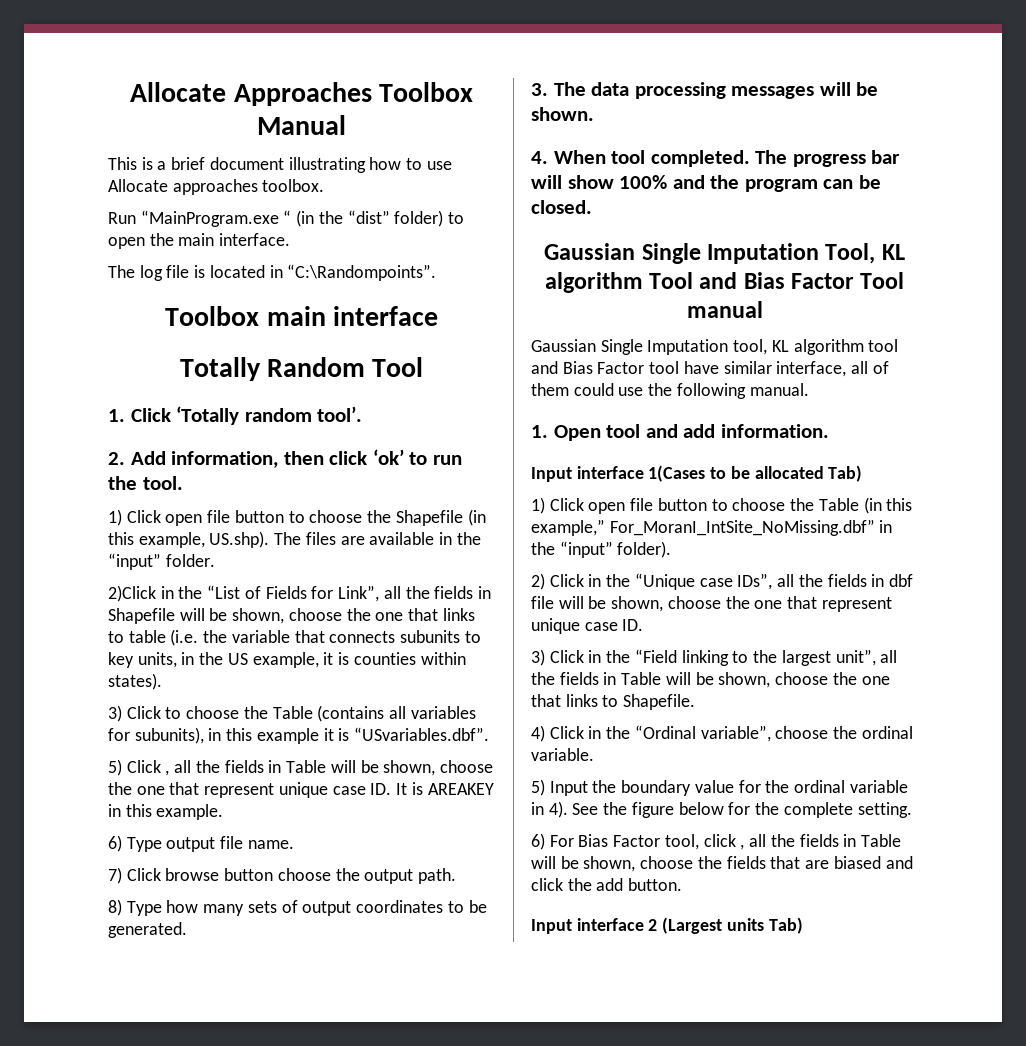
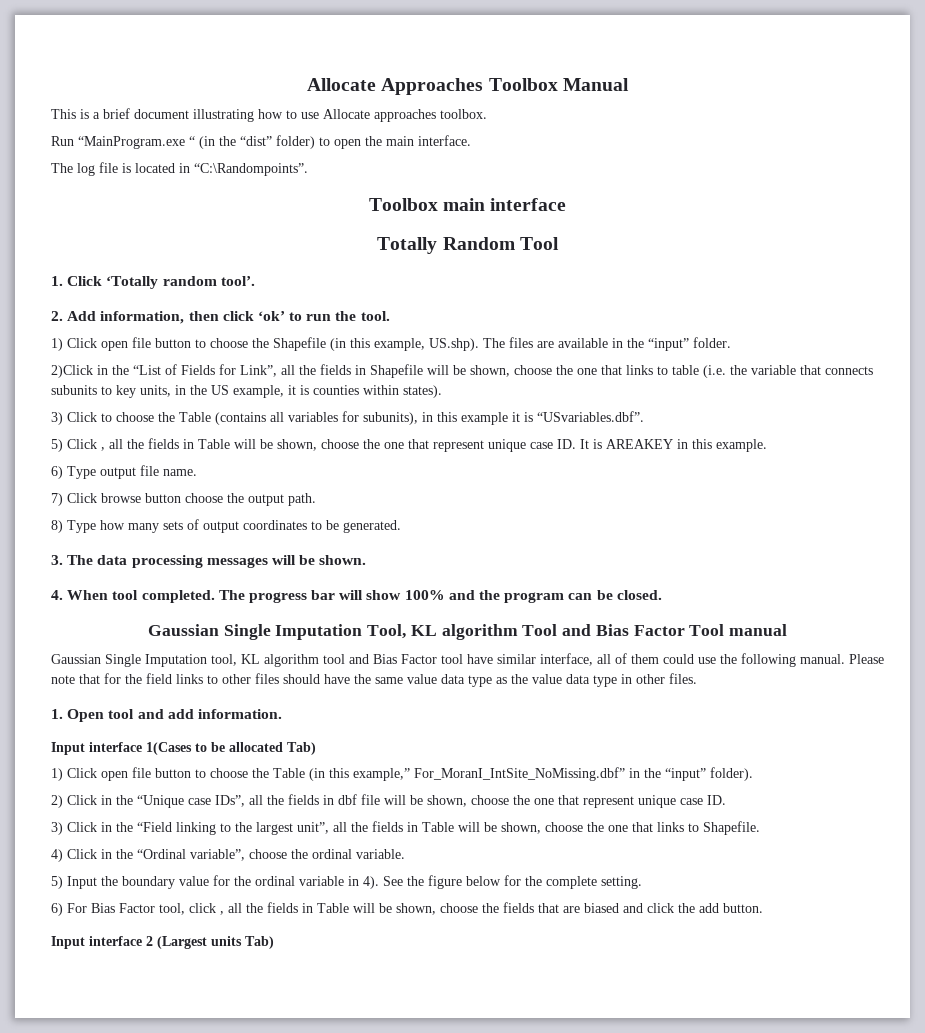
+ Please note that for the field links to other files should have the same value data type as the value data type in other files.

